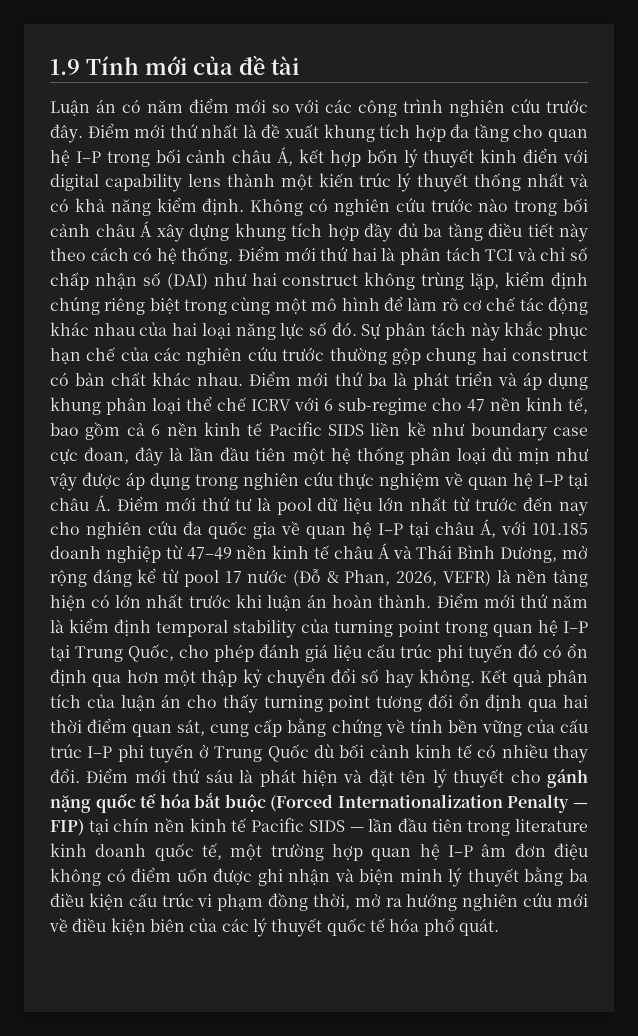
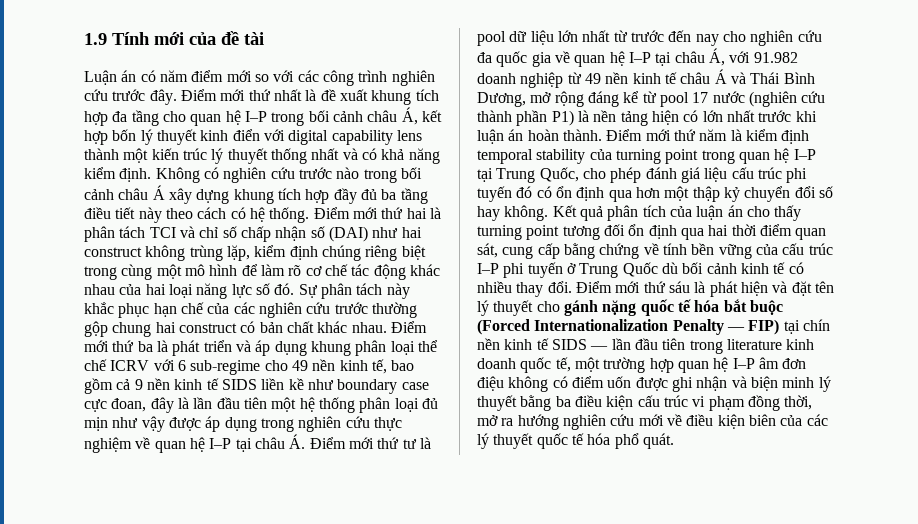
- Điểm mới thứ ba là phát triển và áp dụng khung phân loại thể chế ICRV với 6 sub-regime cho 47 nền kinh tế, bao gồm cả 6 nền kinh tế Pacific SIDS liền kề như boundary case cực đoan, đây là lần đầu tiên một hệ thống phân loại đủ mịn như vậy được áp dụng trong nghiên cứu thực nghiệm về quan hệ I–P tại châu Á. Điểm mới thứ tư là pool dữ liệu lớn nhất từ trước đến nay cho nghiên cứu đa quốc gia về quan hệ I–P tại châu Á, với 101.185 doanh nghiệp từ 47–49 nền kinh tế châu Á và Thái Bình Dương, mở rộng đáng kể từ pool 17 nước (Đỗ & Phan, 2026, VEFR) là nền tảng hiện có lớn nhất trước khi luận án hoàn thành.
+ Điểm mới thứ ba là phát triển và áp dụng khung phân loại thể chế ICRV với 6 sub-regime cho 49 nền kinh tế, bao gồm cả 9 nền kinh tế SIDS liền kề như boundary case cực đoan, đây là lần đầu tiên một hệ thống phân loại đủ mịn như vậy được áp dụng trong nghiên cứu thực nghiệm về quan hệ I–P tại châu Á. Điểm mới thứ tư là pool dữ liệu lớn nhất từ trước đến nay cho nghiên cứu đa quốc gia về quan hệ I–P tại châu Á, với 91.982 doanh nghiệp từ 49 nền kinh tế châu Á và Thái Bình Dương, mở rộng đáng kể từ pool 17 nước (nghiên cứu thành phần P1) là nền tảng hiện có lớn nhất trước khi luận án hoàn thành.
- Điểm mới thứ sáu là phát hiện và đặt tên lý thuyết cho gánh nặng quốc tế hóa bắt buộc (Forced Internationalization Penalty — FIP) tại chín nền kinh tế Pacific SIDS — lần đầu tiên trong literature kinh doanh quốc tế, một trường hợp quan hệ I–P âm đơn điệu không có điểm uốn được ghi nhận và biện minh lý thuyết bằng ba điều kiện cấu trúc vi phạm đồng thời, mở ra hướng nghiên cứu mới về điều kiện biên của các lý thuyết quốc tế hóa phổ quát.
+ Điểm mới thứ sáu là phát hiện và đặt tên lý thuyết cho gánh nặng quốc tế hóa bắt buộc (Forced Internationalization Penalty — FIP) tại chín nền kinh tế SIDS — lần đầu tiên trong literature kinh doanh quốc tế, một trường hợp quan hệ I–P âm đơn điệu không có điểm uốn được ghi nhận và biện minh lý thuyết bằng ba điều kiện cấu trúc vi phạm đồng thời, mở ra hướng nghiên cứu mới về điều kiện biên của các lý thuyết quốc tế hóa phổ quát.

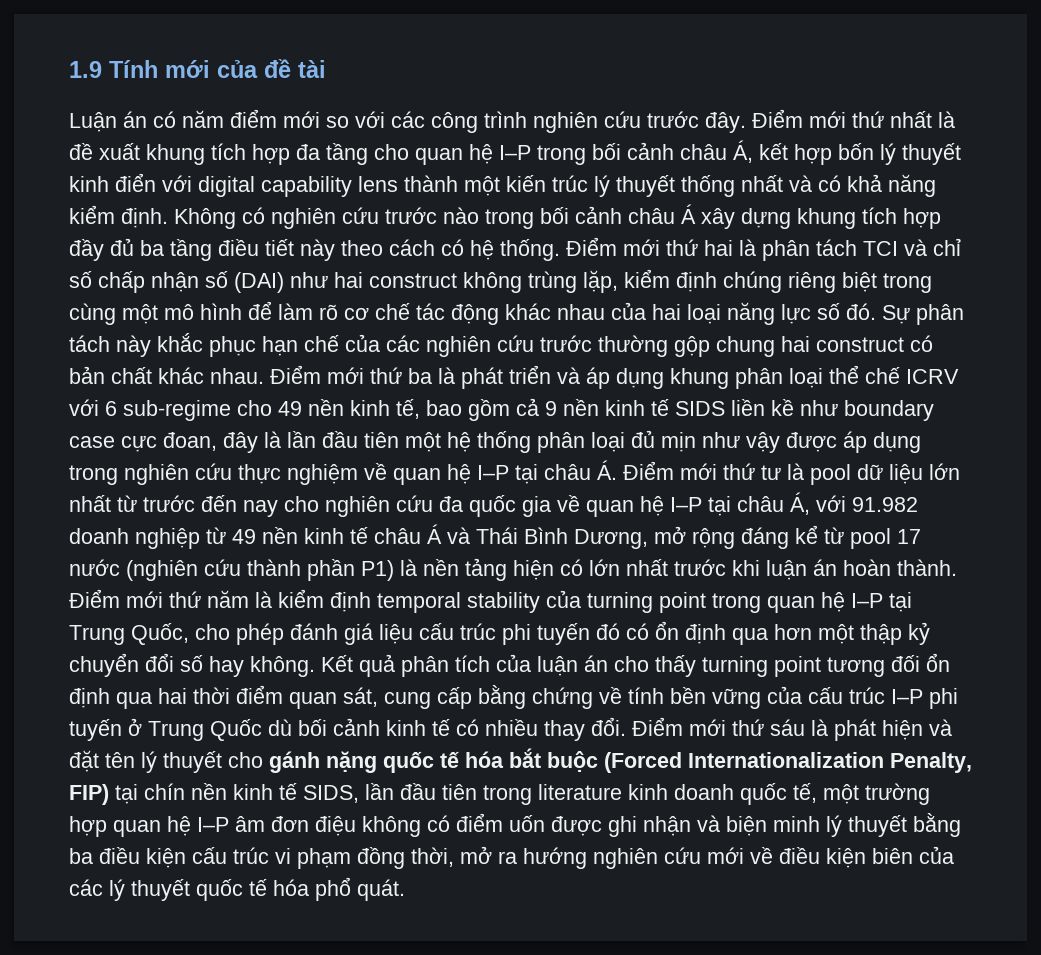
- Điểm mới thứ sáu là phát hiện và đặt tên lý thuyết cho gánh nặng quốc tế hóa bắt buộc (Forced Internationalization Penalty — FIP) tại chín nền kinh tế SIDS — lần đầu tiên trong literature kinh doanh quốc tế, một trường hợp quan hệ I–P âm đơn điệu không có điểm uốn được ghi nhận và biện minh lý thuyết bằng ba điều kiện cấu trúc vi phạm đồng thời, mở ra hướng nghiên cứu mới về điều kiện biên của các lý thuyết quốc tế hóa phổ quát.
+ Điểm mới thứ sáu là phát hiện và đặt tên lý thuyết cho gánh nặng quốc tế hóa bắt buộc (Forced Internationalization Penalty, FIP) tại chín nền kinh tế SIDS, lần đầu tiên trong literature kinh doanh quốc tế, một trường hợp quan hệ I–P âm đơn điệu không có điểm uốn được ghi nhận và biện minh lý thuyết bằng ba điều kiện cấu trúc vi phạm đồng thời, mở ra hướng nghiên cứu mới về điều kiện biên của các lý thuyết quốc tế hóa phổ quát.

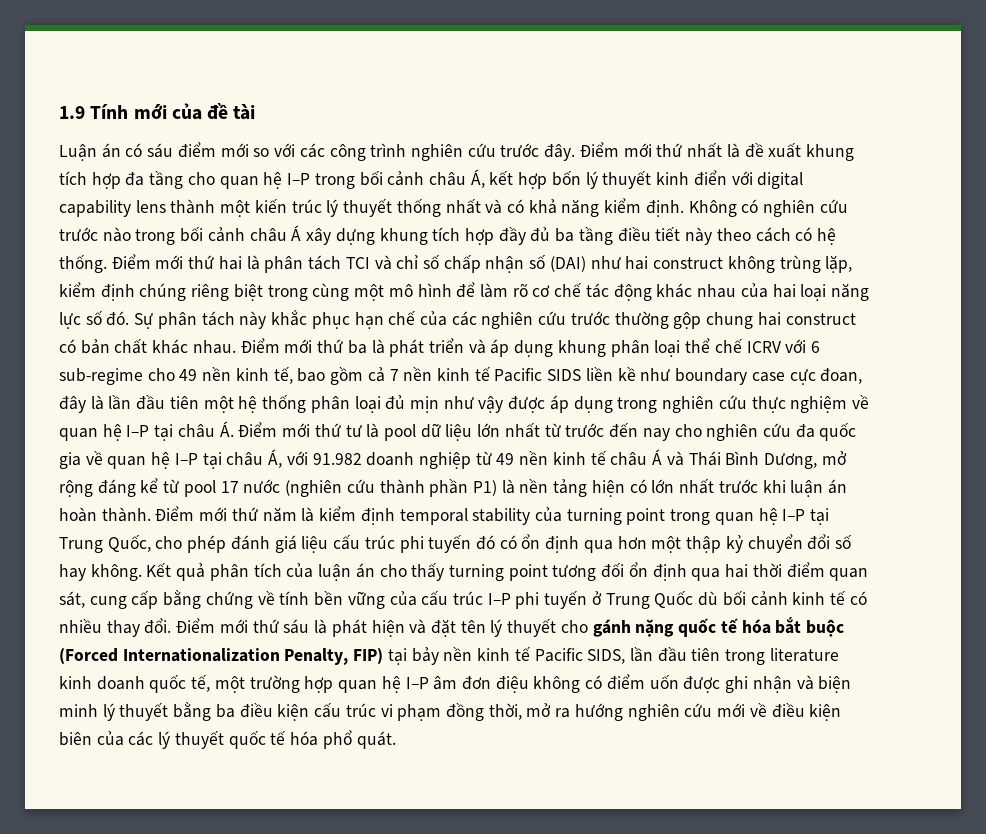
- Luận án có năm điểm mới so với các công trình nghiên cứu trước đây.
+ Luận án có sáu điểm mới so với các công trình nghiên cứu trước đây.
- Điểm mới thứ ba là phát triển và áp dụng khung phân loại thể chế ICRV với 6 sub-regime cho 49 nền kinh tế, bao gồm cả 9 nền kinh tế SIDS liền kề như boundary case cực đoan, đây là lần đầu tiên một hệ thống phân loại đủ mịn như vậy được áp dụng trong nghiên cứu thực nghiệm về quan hệ I–P tại châu Á. Điểm mới thứ tư là pool dữ liệu lớn nhất từ trước đến nay cho nghiên cứu đa quốc gia về quan hệ I–P tại châu Á, với 91.982 doanh nghiệp từ 49 nền kinh tế châu Á và Thái Bình Dương, mở rộng đáng kể từ pool 17 nước (nghiên cứu thành phần P1) là nền tảng hiện có lớn nhất trước khi luận án hoàn thành.
+ Điểm mới thứ ba là phát triển và áp dụng khung phân loại thể chế ICRV với 6 sub-regime cho 49 nền kinh tế, bao gồm cả 7 nền kinh tế Pacific SIDS liền kề như boundary case cực đoan, đây là lần đầu tiên một hệ thống phân loại đủ mịn như vậy được áp dụng trong nghiên cứu thực nghiệm về quan hệ I–P tại châu Á. Điểm mới thứ tư là pool dữ liệu lớn nhất từ trước đến nay cho nghiên cứu đa quốc gia về quan hệ I–P tại châu Á, với 91.982 doanh nghiệp từ 49 nền kinh tế châu Á và Thái Bình Dương, mở rộng đáng kể từ pool 17 nước (nghiên cứu thành phần P1) là nền tảng hiện có lớn nhất trước khi luận án hoàn thành.
- Điểm mới thứ sáu là phát hiện và đặt tên lý thuyết cho gánh nặng quốc tế hóa bắt buộc (Forced Internationalization Penalty, FIP) tại chín nền kinh tế SIDS, lần đầu tiên trong literature kinh doanh quốc tế, một trường hợp quan hệ I–P âm đơn điệu không có điểm uốn được ghi nhận và biện minh lý thuyết bằng ba điều kiện cấu trúc vi phạm đồng thời, mở ra hướng nghiên cứu mới về điều kiện biên của các lý thuyết quốc tế hóa phổ quát.
+ Điểm mới thứ sáu là phát hiện và đặt tên lý thuyết cho gánh nặng quốc tế hóa bắt buộc (Forced Internationalization Penalty, FIP) tại bảy nền kinh tế Pacific SIDS, lần đầu tiên trong literature kinh doanh quốc tế, một trường hợp quan hệ I–P âm đơn điệu không có điểm uốn được ghi nhận và biện minh lý thuyết bằng ba điều kiện cấu trúc vi phạm đồng thời, mở ra hướng nghiên cứu mới về điều kiện biên của các lý thuyết quốc tế hóa phổ quát.

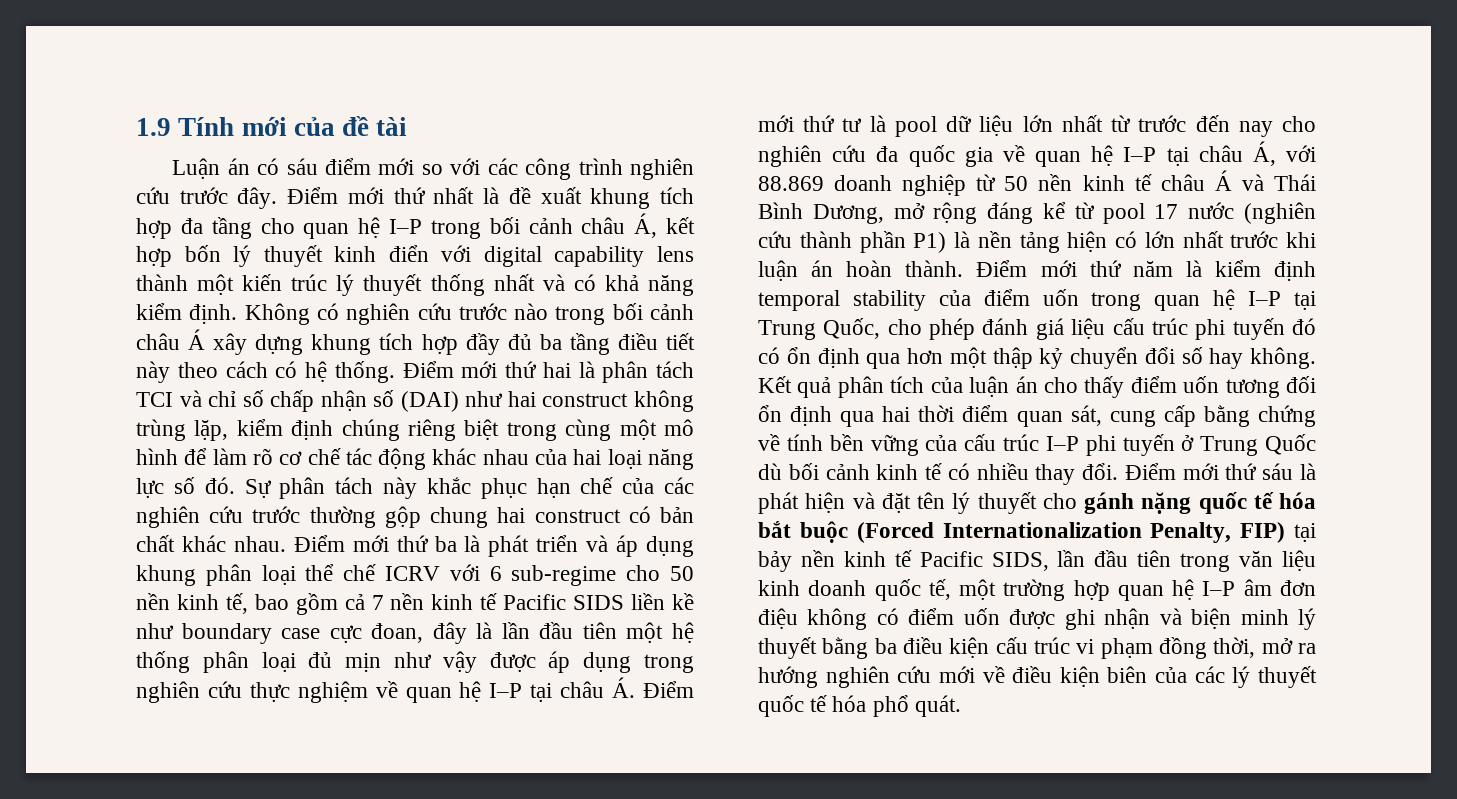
- Điểm mới thứ ba là phát triển và áp dụng khung phân loại thể chế ICRV với 6 sub-regime cho 49 nền kinh tế, bao gồm cả 7 nền kinh tế Pacific SIDS liền kề như boundary case cực đoan, đây là lần đầu tiên một hệ thống phân loại đủ mịn như vậy được áp dụng trong nghiên cứu thực nghiệm về quan hệ I–P tại châu Á. Điểm mới thứ tư là pool dữ liệu lớn nhất từ trước đến nay cho nghiên cứu đa quốc gia về quan hệ I–P tại châu Á, với 91.982 doanh nghiệp từ 49 nền kinh tế châu Á và Thái Bình Dương, mở rộng đáng kể từ pool 17 nước (nghiên cứu thành phần P1) là nền tảng hiện có lớn nhất trước khi luận án hoàn thành.
+ Điểm mới thứ ba là phát triển và áp dụng khung phân loại thể chế ICRV với 6 sub-regime cho 50 nền kinh tế, bao gồm cả 7 nền kinh tế Pacific SIDS liền kề như boundary case cực đoan, đây là lần đầu tiên một hệ thống phân loại đủ mịn như vậy được áp dụng trong nghiên cứu thực nghiệm về quan hệ I–P tại châu Á. Điểm mới thứ tư là pool dữ liệu lớn nhất từ trước đến nay cho nghiên cứu đa quốc gia về quan hệ I–P tại châu Á, với 88.869 doanh nghiệp từ 50 nền kinh tế châu Á và Thái Bình Dương, mở rộng đáng kể từ pool 17 nước (nghiên cứu thành phần P1) là nền tảng hiện có lớn nhất trước khi luận án hoàn thành.
- Điểm mới thứ năm là kiểm định temporal stability của turning point trong quan hệ I–P tại Trung Quốc, cho phép đánh giá liệu cấu trúc phi tuyến đó có ổn định qua hơn một thập kỷ chuyển đổi số hay không.
+ Điểm mới thứ năm là kiểm định temporal stability của điểm uốn trong quan hệ I–P tại Trung Quốc, cho phép đánh giá liệu cấu trúc phi tuyến đó có ổn định qua hơn một thập kỷ chuyển đổi số hay không.
- Kết quả phân tích của luận án cho thấy turning point tương đối ổn định qua hai thời điểm quan sát, cung cấp bằng chứng về tính bền vững của cấu trúc I–P phi tuyến ở Trung Quốc dù bối cảnh kinh tế có nhiều thay đổi.
+ Kết quả phân tích của luận án cho thấy điểm uốn tương đối ổn định qua hai thời điểm quan sát, cung cấp bằng chứng về tính bền vững của cấu trúc I–P phi tuyến ở Trung Quốc dù bối cảnh kinh tế có nhiều thay đổi.
- Điểm mới thứ sáu là phát hiện và đặt tên lý thuyết cho gánh nặng quốc tế hóa bắt buộc (Forced Internationalization Penalty, FIP) tại bảy nền kinh tế Pacific SIDS, lần đầu tiên trong literature kinh doanh quốc tế, một trường hợp quan hệ I–P âm đơn điệu không có điểm uốn được ghi nhận và biện minh lý thuyết bằng ba điều kiện cấu trúc vi phạm đồng thời, mở ra hướng nghiên cứu mới về điều kiện biên của các lý thuyết quốc tế hóa phổ quát.
+ Điểm mới thứ sáu là phát hiện và đặt tên lý thuyết cho gánh nặng quốc tế hóa bắt buộc (Forced Internationalization Penalty, FIP) tại bảy nền kinh tế Pacific SIDS, lần đầu tiên trong văn liệu kinh doanh quốc tế, một trường hợp quan hệ I–P âm đơn điệu không có điểm uốn được ghi nhận và biện minh lý thuyết bằng ba điều kiện cấu trúc vi phạm đồng thời, mở ra hướng nghiên cứu mới về điều kiện biên của các lý thuyết quốc tế hóa phổ quát.

